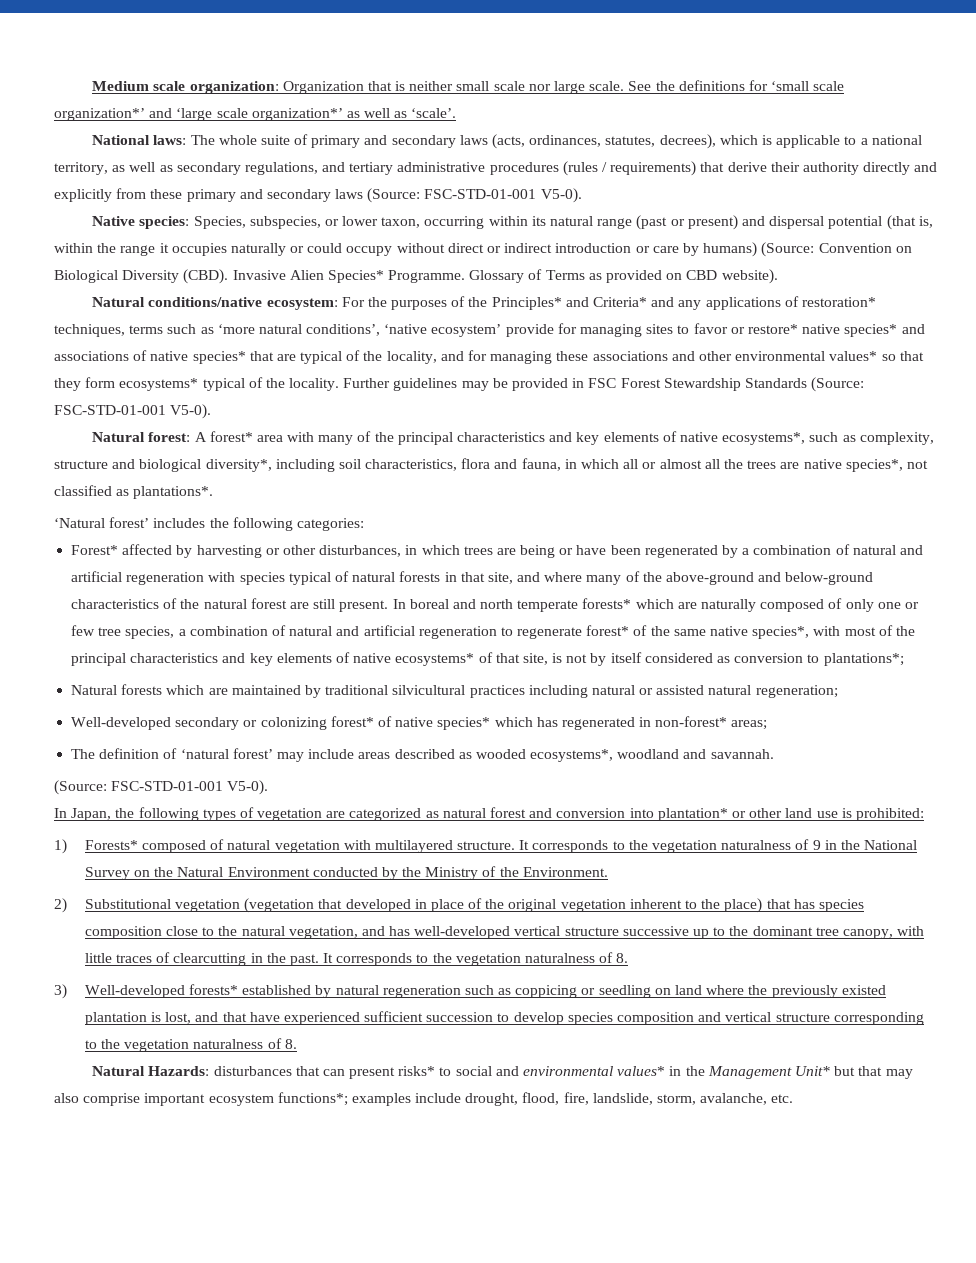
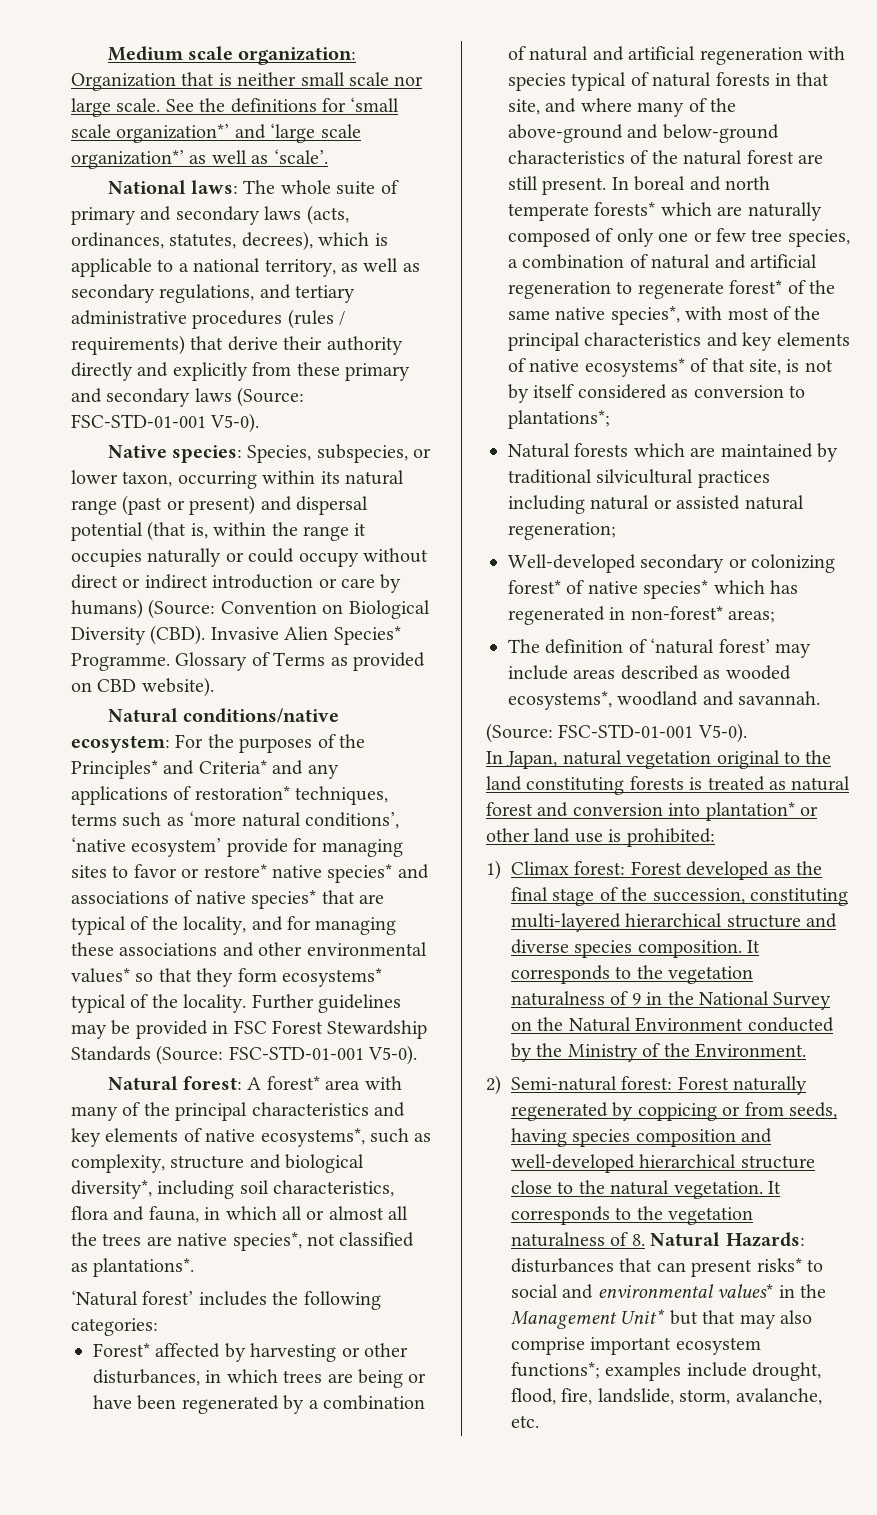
- In Japan, the following types of vegetation are categorized as natural forest and conversion into plantation* or other land use is prohibited:
+ In Japan, natural vegetation original to the land constituting forests is treated as natural forest and conversion into plantation* or other land use is prohibited:
- 1) Forests* composed of natural vegetation with multilayered structure.
+ 1) Climax forest: Forest developed as the final stage of the succession, constituting multi-layered hierarchical structure and diverse species composition.
- 2) Substitutional vegetation (vegetation that developed in place of the original vegetation inherent to the place) that has species composition close to the natural vegetation, and has well-developed vertical structure successive up to the dominant tree canopy, with little traces of clearcutting in the past.
+ 2) Semi-natural forest: Forest naturally regenerated by coppicing or from seeds, having species composition and well-developed hierarchical structure close to the natural vegetation.
- It corresponds to the vegetation naturalness of 8.
- 3) Well-developed forests* established by natural regeneration such as coppicing or seedling on land where the previously existed plantation is lost, and that have experienced sufficient succession to develop species composition and vertical structure corresponding to the vegetation naturalness of 8.
- Natural Hazards: disturbances that can present risks* to social and environmental values* in the Management Unit* but that may also comprise important ecosystem functions*; examples include drought, flood, fire, landslide, storm, avalanche, etc.
+ It corresponds to the vegetation naturalness of 8. Natural Hazards: disturbances that can present risks* to social and environmental values* in the Management Unit* but that may also comprise important ecosystem functions*; examples include drought, flood, fire, landslide, storm, avalanche, etc.

